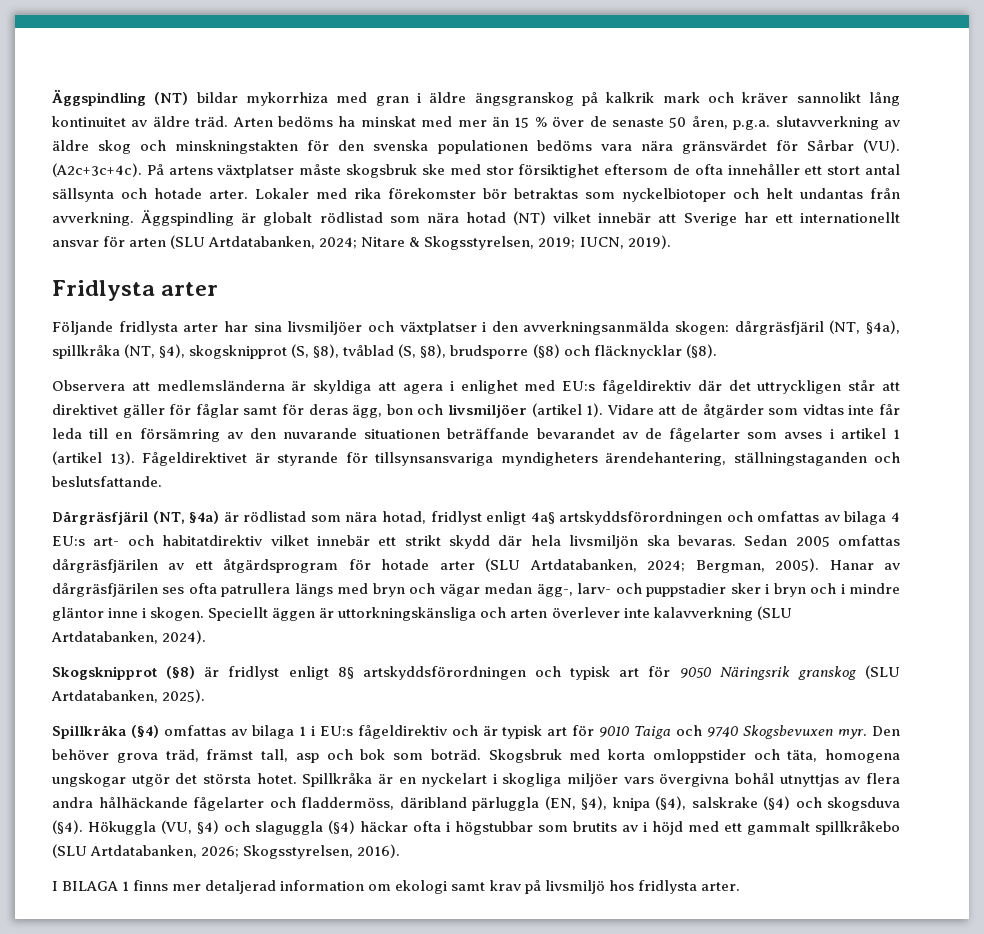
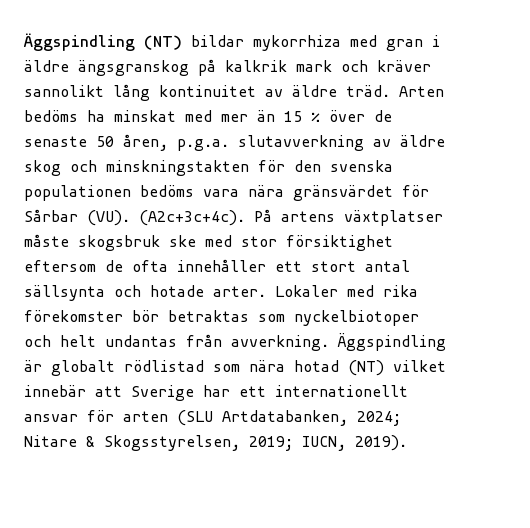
- Fridlysta arter
- Följande fridlysta arter har sina livsmiljöer och växtplatser i den avverkningsanmälda skogen: dårgräsfjäril (NT, §4a), spillkråka (NT, §4), skogsknipprot (S, §8), tvåblad (S, §8), brudsporre (§8) och fläcknycklar (§8).
- Observera att medlemsländerna är skyldiga att agera i enlighet med EU:s fågeldirektiv där det uttryckligen står att direktivet gäller för fåglar samt för deras ägg, bon och livsmiljöer (artikel 1). Vidare att de åtgärder som vidtas inte får leda till en försämring av den nuvarande situationen beträffande bevarandet av de fågelarter som avses i artikel 1 (artikel 13). Fågeldirektivet är styrande för tillsynsansvariga myndigheters ärendehantering, ställningstaganden och beslutsfattande.
- Dårgräsfjäril (NT, §4a) är rödlistad som nära hotad, fridlyst enligt 4a§ artskyddsförordningen och omfattas av bilaga 4 EU:s art- och habitatdirektiv vilket innebär ett strikt skydd där hela livsmiljön ska bevaras. Sedan 2005 omfattas dårgräsfjärilen av ett åtgärdsprogram för hotade arter (SLU Artdatabanken, 2024; Bergman, 2005). Hanar av dårgräsfjärilen ses ofta patrullera längs med bryn och vägar medan ägg-, larv- och puppstadier sker i bryn och i mindre gläntor inne i skogen. Speciellt äggen är uttorkningskänsliga och arten överlever inte kalavverkning (SLU Artdatabanken, 2024).
- Skogsknipprot (§8) är fridlyst enligt 8§ artskyddsförordningen och typisk art för 9050 Näringsrik granskog (SLU Artdatabanken, 2025).
- Spillkråka (§4) omfattas av bilaga 1 i EU:s fågeldirektiv och är typisk art för 9010 Taiga och 9740 Skogsbevuxen myr. Den behöver grova träd, främst tall, asp och bok som boträd. Skogsbruk med korta omloppstider och täta, homogena ungskogar utgör det största hotet. Spillkråka är en nyckelart i skogliga miljöer vars övergivna bohål utnyttjas av flera andra hålhäckande fågelarter och fladdermöss, däribland pärluggla (EN, §4), knipa (§4), salskrake (§4) och skogsduva (§4). Hökuggla (VU, §4) och slaguggla (§4) häckar ofta i högstubbar som brutits av i höjd med ett gammalt spillkråkebo (SLU Artdatabanken, 2026; Skogsstyrelsen, 2016).
- I BILAGA 1 finns mer detaljerad information om ekologi samt krav på livsmiljö hos fridlysta arter.

